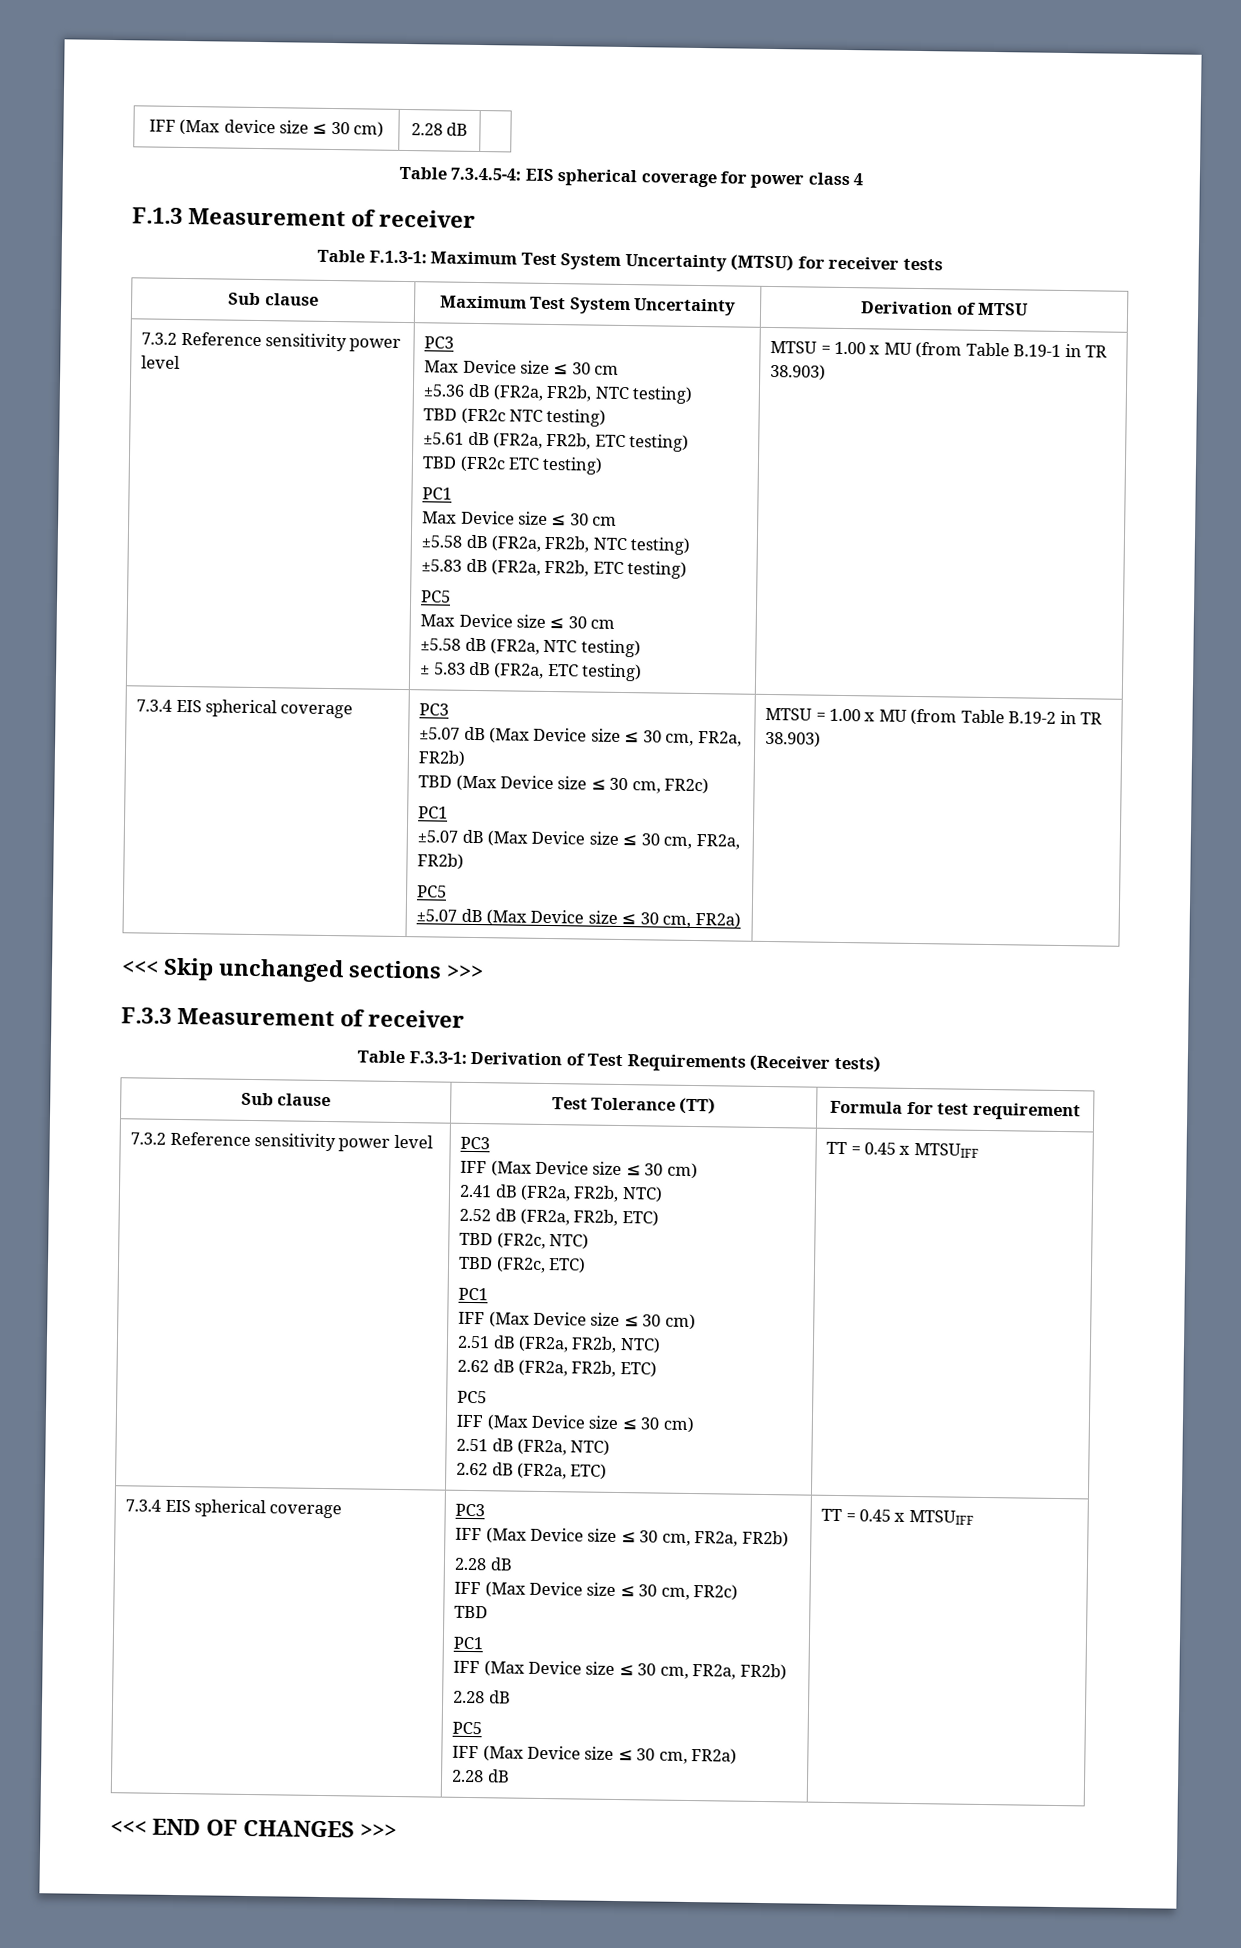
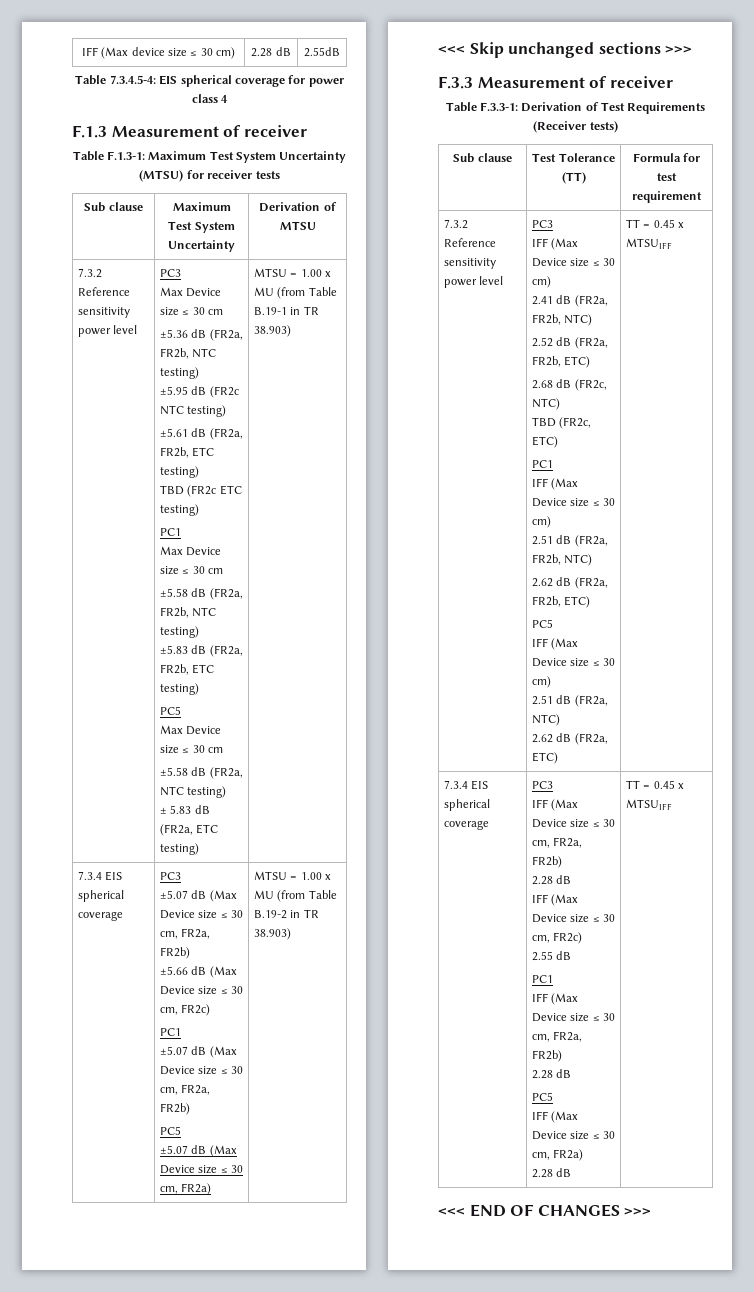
- IFF (Max device size ≤ 30 cm) | 2.28 dB |
+ IFF (Max device size ≤ 30 cm) | 2.28 dB | 2.55dB
- TBD (FR2c NTC testing)
+ ±5.95 dB (FR2c NTC testing)
- TBD (Max Device size ≤ 30 cm, FR2c)
+ ±5.66 dB (Max Device size ≤ 30 cm, FR2c)
- TBD (FR2c, NTC)
+ 2.68 dB (FR2c, NTC)
  IFF (Max Device size ≤ 30 cm, FR2c)
- TBD
+ 2.55 dB

